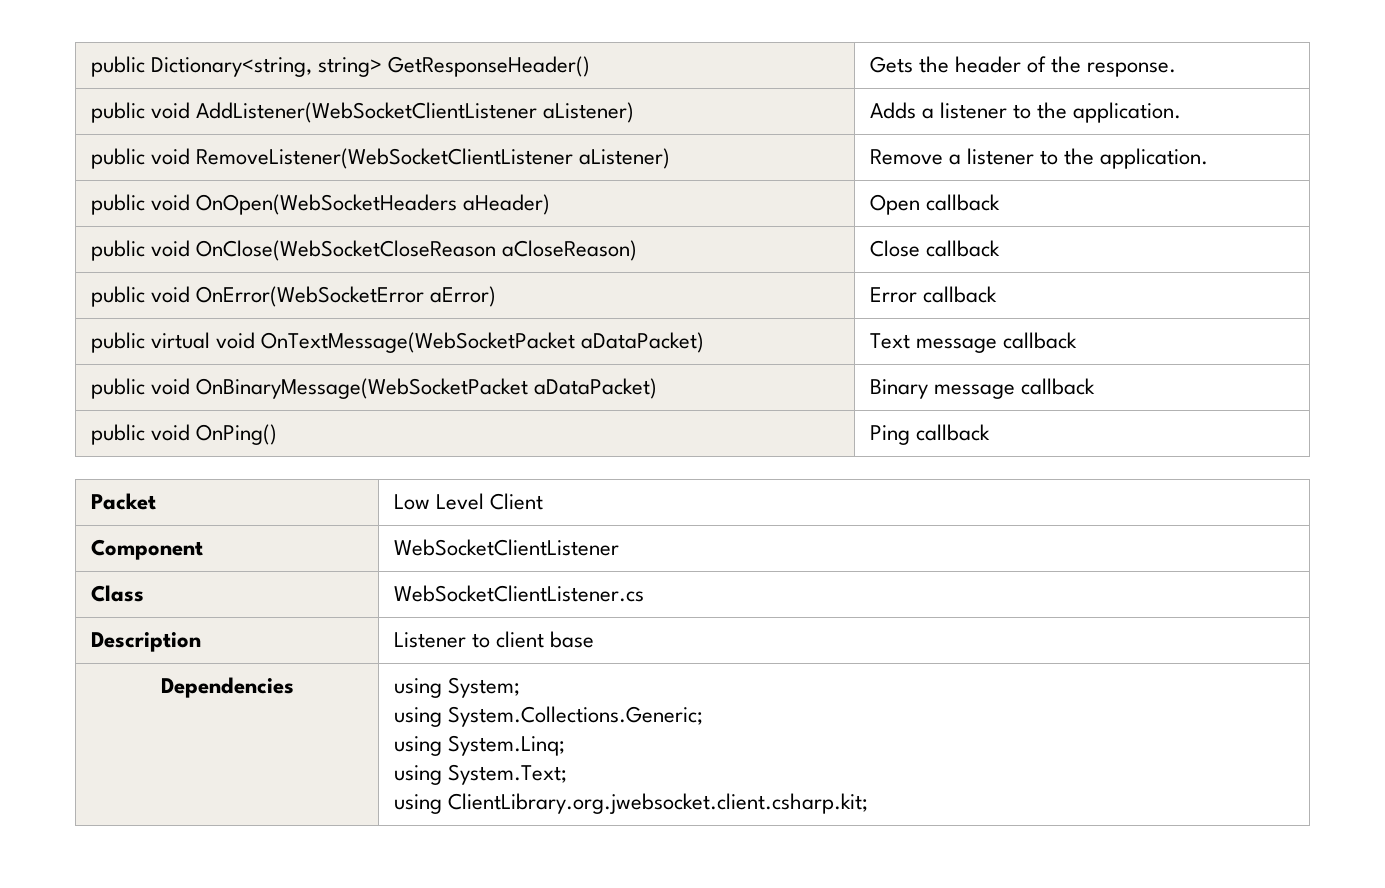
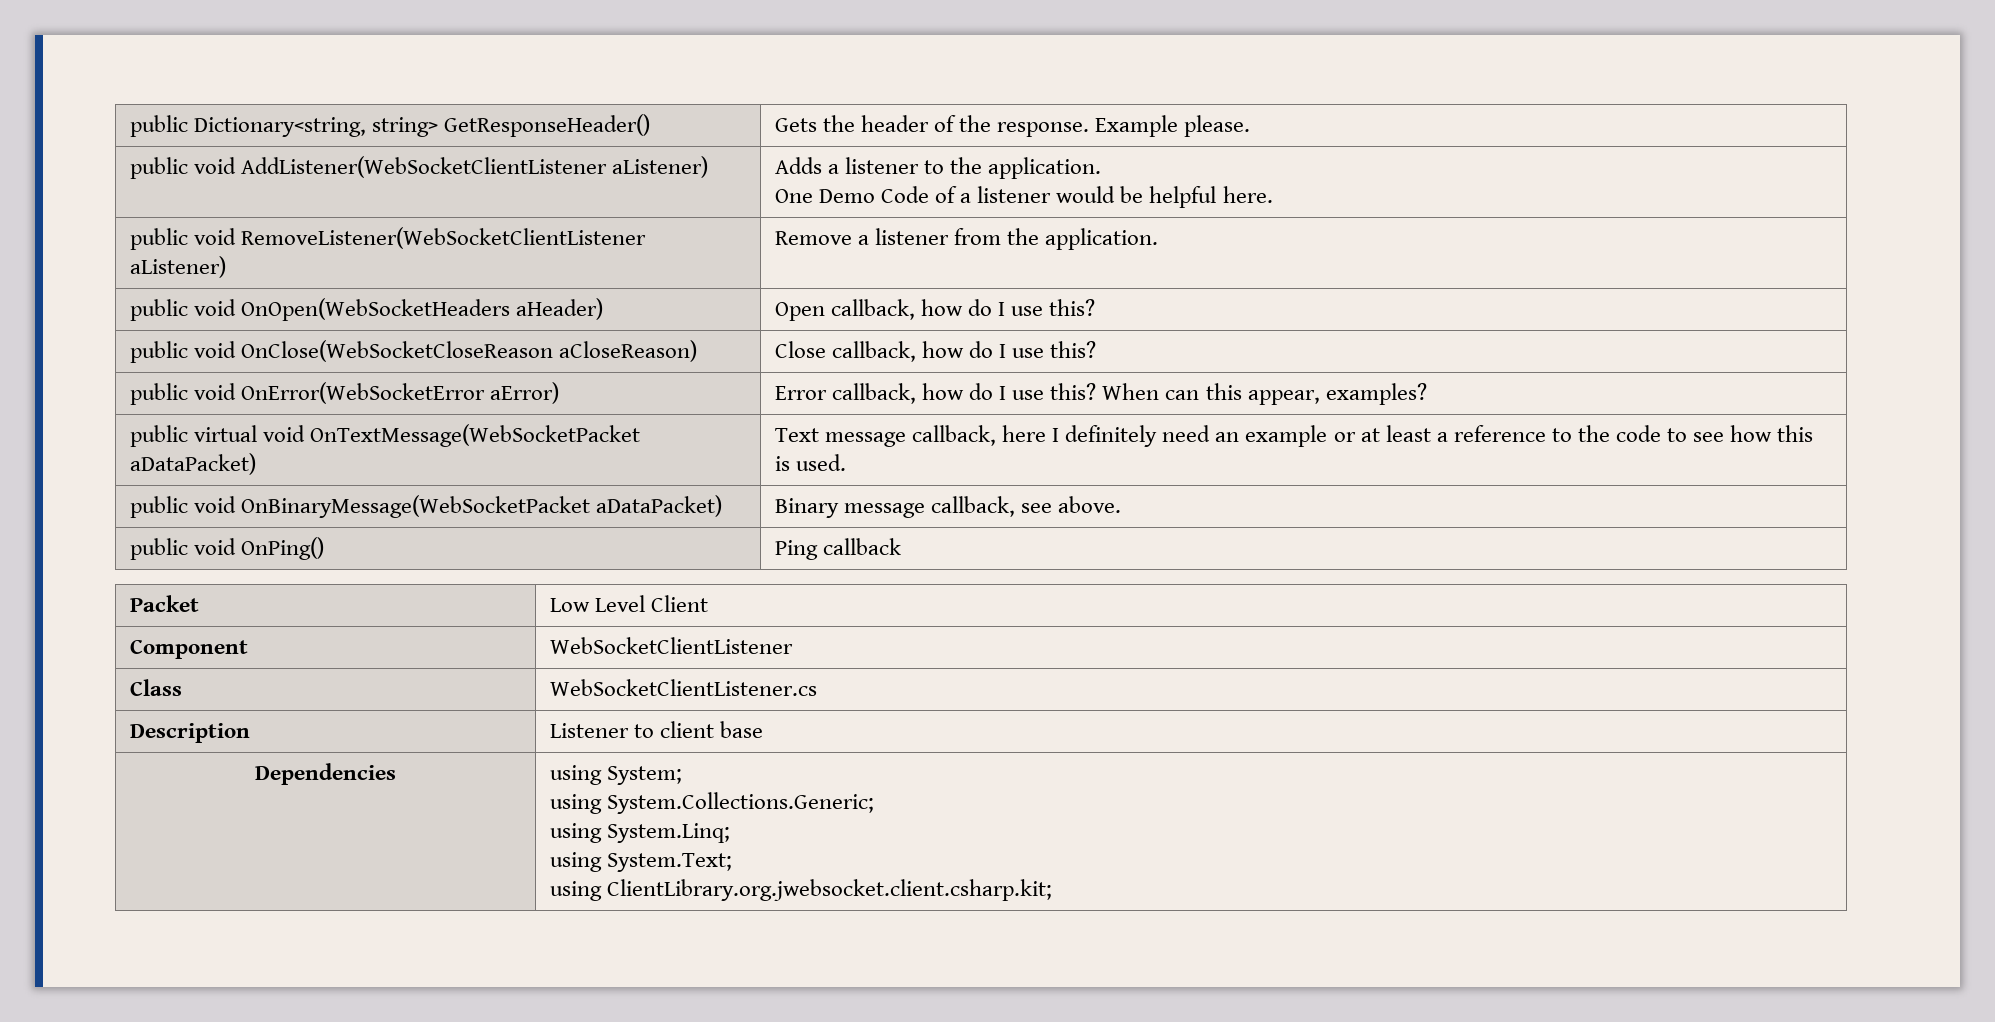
- public Dictionary<string, string> GetResponseHeader() | Gets the header of the response.
+ public Dictionary<string, string> GetResponseHeader() | Gets the header of the response. Example please.
  public void AddListener(WebSocketClientListener aListener) | Adds a listener to the application.
+ One Demo Code of a listener would be helpful here.
- public void RemoveListener(WebSocketClientListener aListener) | Remove a listener to the application.
+ public void RemoveListener(WebSocketClientListener aListener) | Remove a listener from the application.
- public void OnOpen(WebSocketHeaders aHeader) | Open callback
+ public void OnOpen(WebSocketHeaders aHeader) | Open callback, how do I use this?
- public void OnClose(WebSocketCloseReason aCloseReason) | Close callback
+ public void OnClose(WebSocketCloseReason aCloseReason) | Close callback, how do I use this?
- public void OnError(WebSocketError aError) | Error callback
+ public void OnError(WebSocketError aError) | Error callback, how do I use this? When can this appear, examples?
- public virtual void OnTextMessage(WebSocketPacket aDataPacket) | Text message callback
+ public virtual void OnTextMessage(WebSocketPacket aDataPacket) | Text message callback, here I definitely need an example or at least a reference to the code to see how this is used.
- public void OnBinaryMessage(WebSocketPacket aDataPacket) | Binary message callback
+ public void OnBinaryMessage(WebSocketPacket aDataPacket) | Binary message callback, see above.

